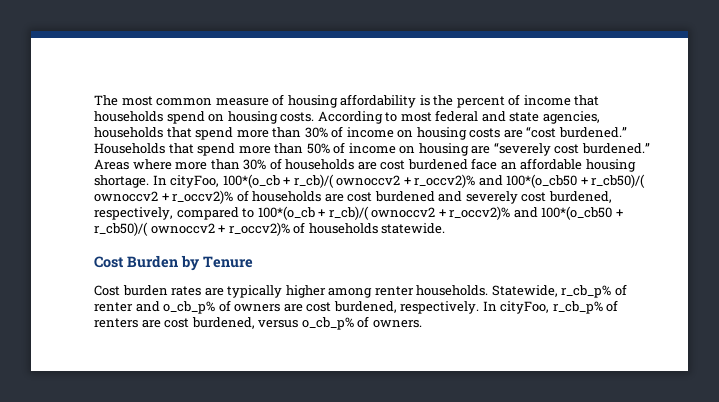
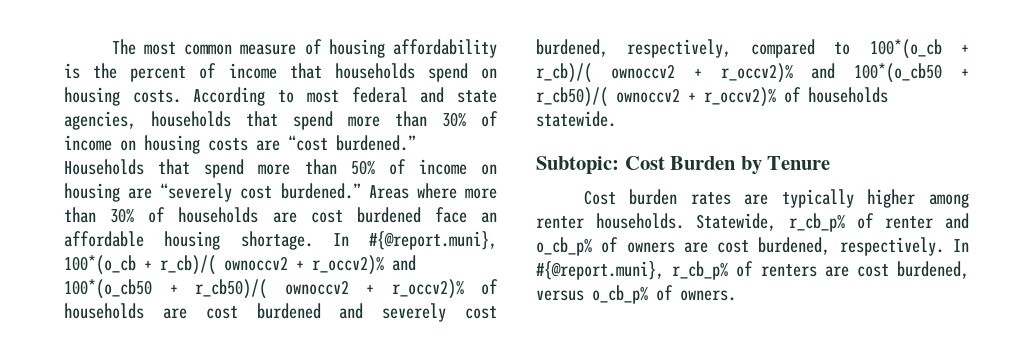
- In cityFoo, 100*(o_cb + r_cb)/( ownoccv2 + r_occv2)% and 100*(o_cb50 + r_cb50)/( ownoccv2 + r_occv2)% of households are cost burdened and severely cost burdened, respectively, compared to 100*(o_cb + r_cb)/( ownoccv2 + r_occv2)% and 100*(o_cb50 + r_cb50)/( ownoccv2 + r_occv2)% of households statewide.
+ In #{@report.muni}, 100*(o_cb + r_cb)/( ownoccv2 + r_occv2)% and 100*(o_cb50 + r_cb50)/( ownoccv2 + r_occv2)% of households are cost burdened and severely cost burdened, respectively, compared to 100*(o_cb + r_cb)/( ownoccv2 + r_occv2)% and 100*(o_cb50 + r_cb50)/( ownoccv2 + r_occv2)% of households statewide.
- Cost Burden by Tenure
+ Subtopic: Cost Burden by Tenure
- In cityFoo, r_cb_p% of renters are cost burdened, versus o_cb_p% of owners.
+ In #{@report.muni}, r_cb_p% of renters are cost burdened, versus o_cb_p% of owners.

